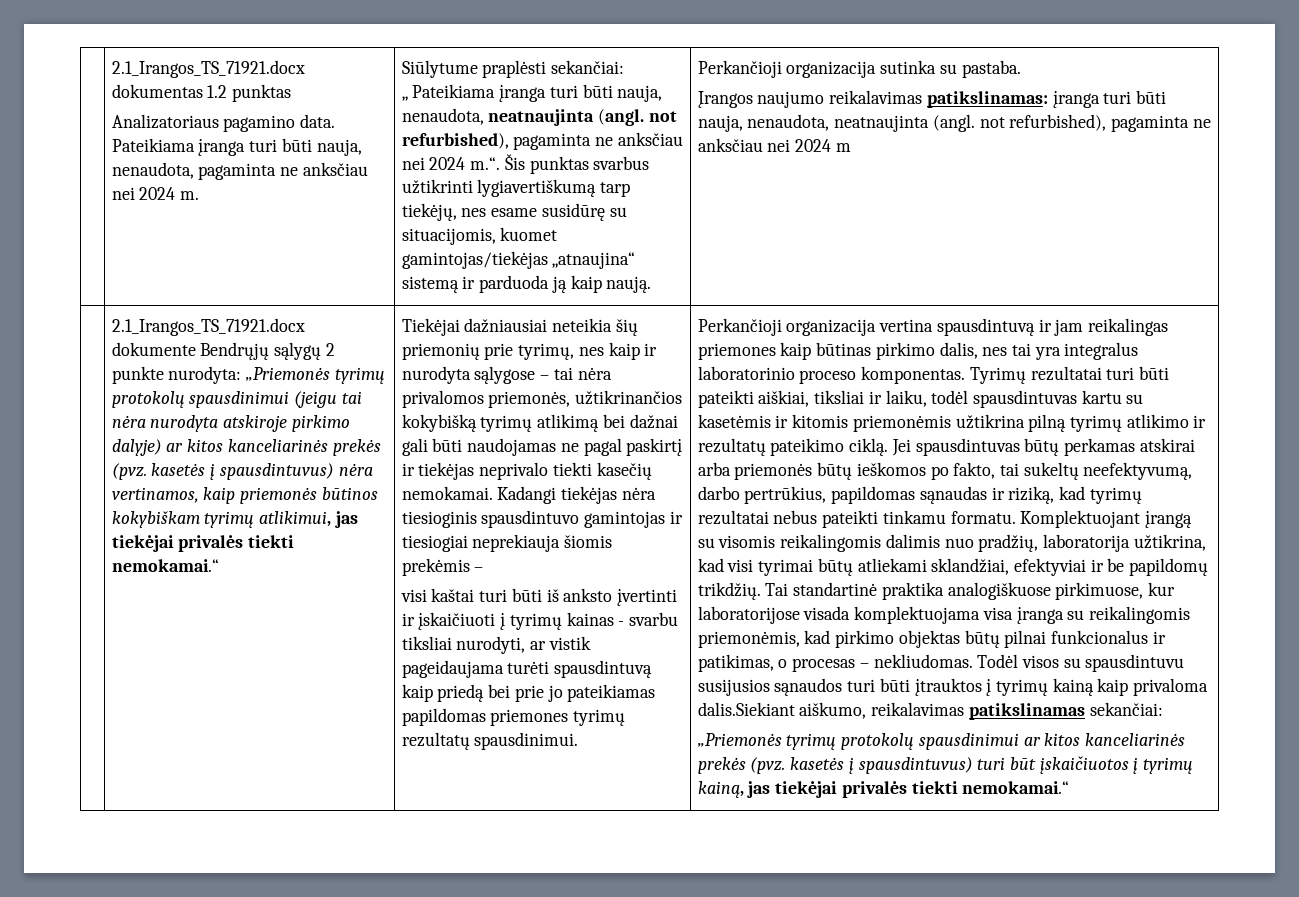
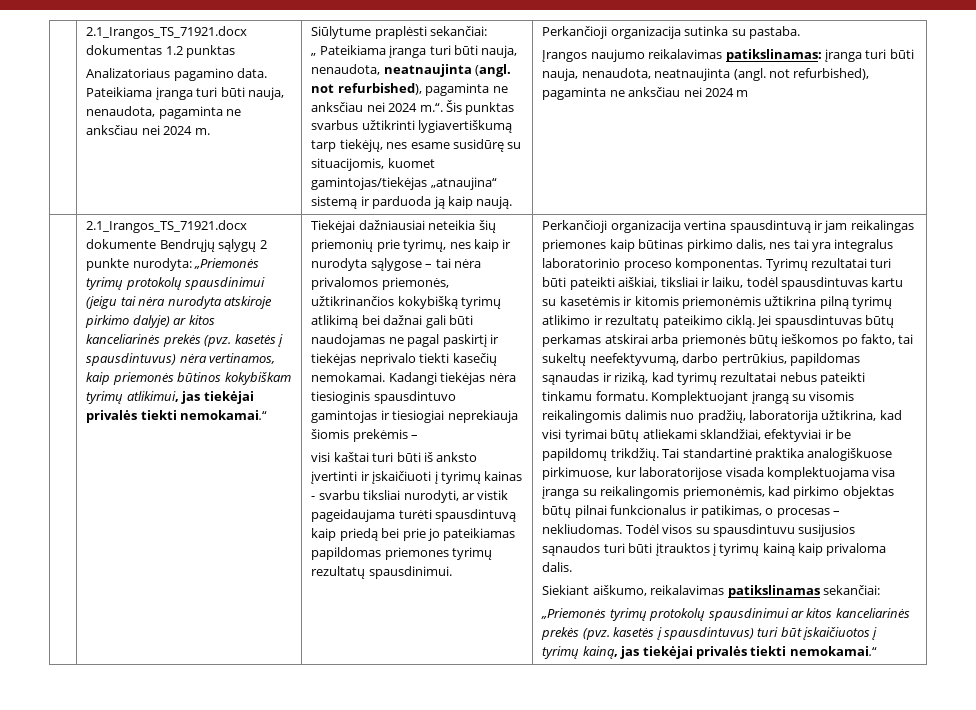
- Todėl visos su spausdintuvu susijusios sąnaudos turi būti įtrauktos į tyrimų kainą kaip privaloma dalis.Siekiant aiškumo, reikalavimas patikslinamas sekančiai:
+ Todėl visos su spausdintuvu susijusios sąnaudos turi būti įtrauktos į tyrimų kainą kaip privaloma dalis.
+ Siekiant aiškumo, reikalavimas patikslinamas sekančiai:

